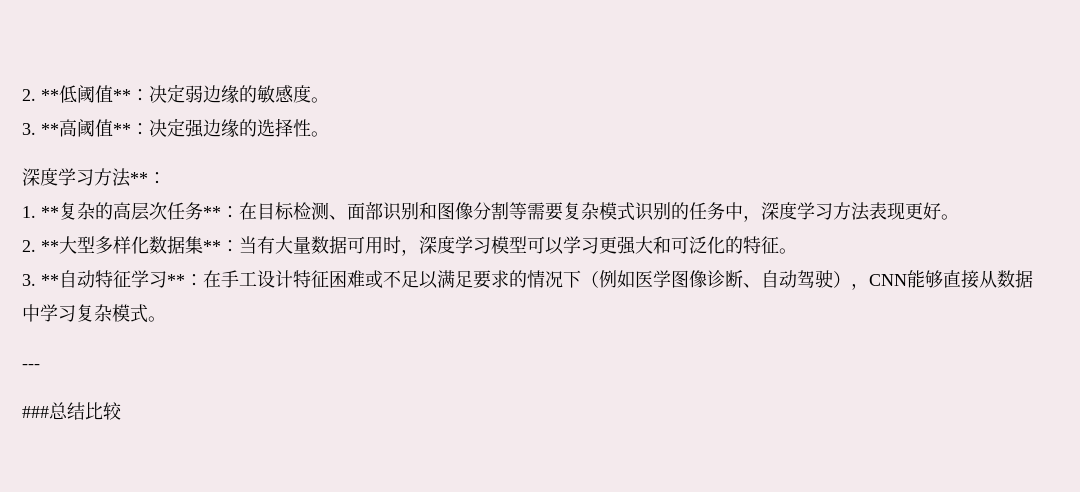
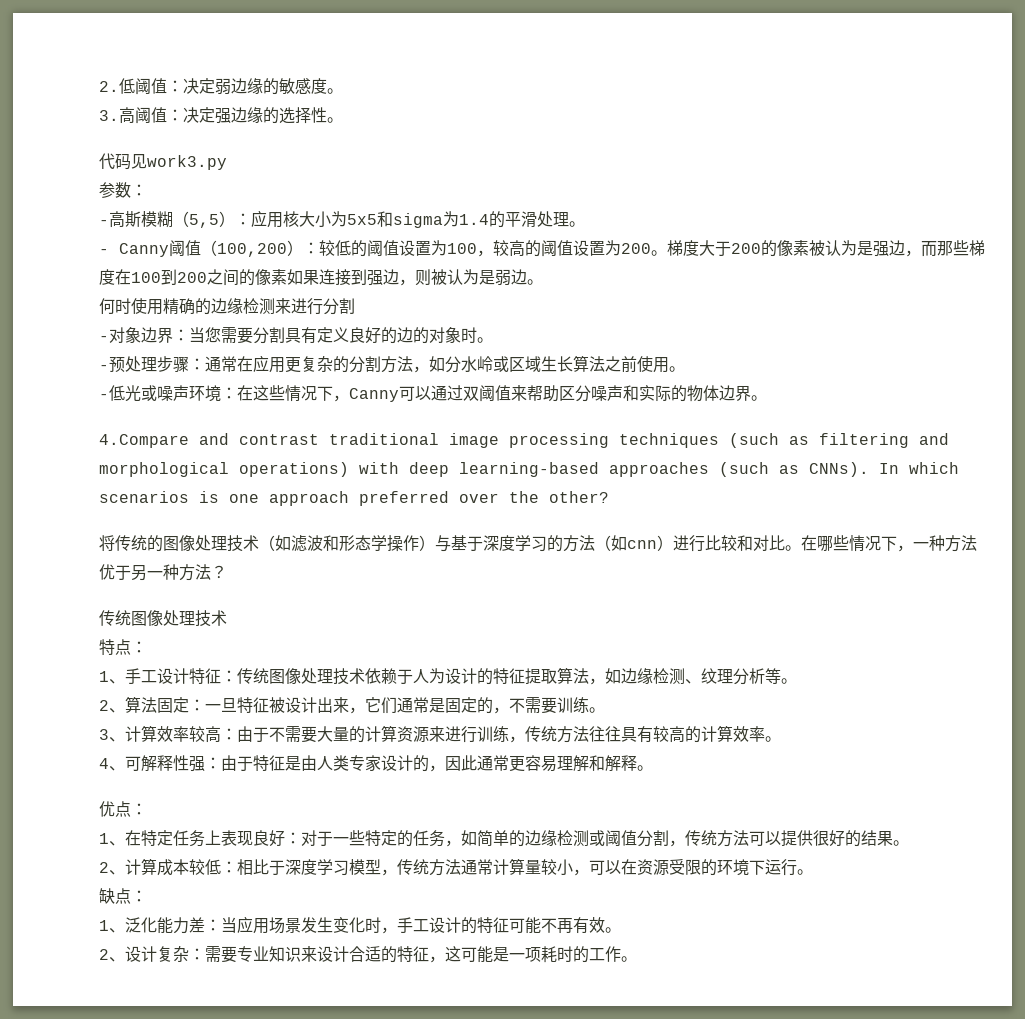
- 2. **低阈值**：决定弱边缘的敏感度。
+ 2.低阈值：决定弱边缘的敏感度。
- 3. **高阈值**：决定强边缘的选择性。
+ 3.高阈值：决定强边缘的选择性。
- 深度学习方法**：
- 1. **复杂的高层次任务**：在目标检测、面部识别和图像分割等需要复杂模式识别的任务中，深度学习方法表现更好。
- 2. **大型多样化数据集**：当有大量数据可用时，深度学习模型可以学习更强大和可泛化的特征。
- 3. **自动特征学习**：在手工设计特征困难或不足以满足要求的情况下（例如医学图像诊断、自动驾驶），CNN能够直接从数据中学习复杂模式。
- ---
- ###总结比较
+ 代码见work3.py
+ 参数：
+ -高斯模糊（5,5）：应用核大小为5x5和sigma为1.4的平滑处理。
+ - Canny阈值（100,200）：较低的阈值设置为100，较高的阈值设置为200。梯度大于200的像素被认为是强边，而那些梯度在100到200之间的像素如果连接到强边，则被认为是弱边。
+ 何时使用精确的边缘检测来进行分割
+ -对象边界：当您需要分割具有定义良好的边的对象时。
+ -预处理步骤：通常在应用更复杂的分割方法，如分水岭或区域生长算法之前使用。
+ -低光或噪声环境：在这些情况下，Canny可以通过双阈值来帮助区分噪声和实际的物体边界。
+ 4.Compare and contrast traditional image processing techniques (such as filtering and morphological operations) with deep learning-based approaches (such as CNNs). In which scenarios is one approach preferred over the other?
+ 将传统的图像处理技术（如滤波和形态学操作）与基于深度学习的方法（如cnn）进行比较和对比。在哪些情况下，一种方法优于另一种方法？
+ 传统图像处理技术
+ 特点：
+ 1、手工设计特征：传统图像处理技术依赖于人为设计的特征提取算法，如边缘检测、纹理分析等。
+ 2、算法固定：一旦特征被设计出来，它们通常是固定的，不需要训练。
+ 3、计算效率较高：由于不需要大量的计算资源来进行训练，传统方法往往具有较高的计算效率。
+ 4、可解释性强：由于特征是由人类专家设计的，因此通常更容易理解和解释。
+ 优点：
+ 1、在特定任务上表现良好：对于一些特定的任务，如简单的边缘检测或阈值分割，传统方法可以提供很好的结果。
+ 2、计算成本较低：相比于深度学习模型，传统方法通常计算量较小，可以在资源受限的环境下运行。
+ 缺点：
+ 1、泛化能力差：当应用场景发生变化时，手工设计的特征可能不再有效。
+ 2、设计复杂：需要专业知识来设计合适的特征，这可能是一项耗时的工作。

